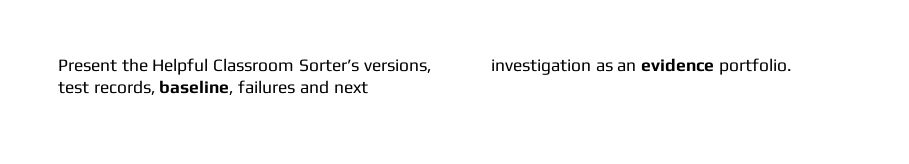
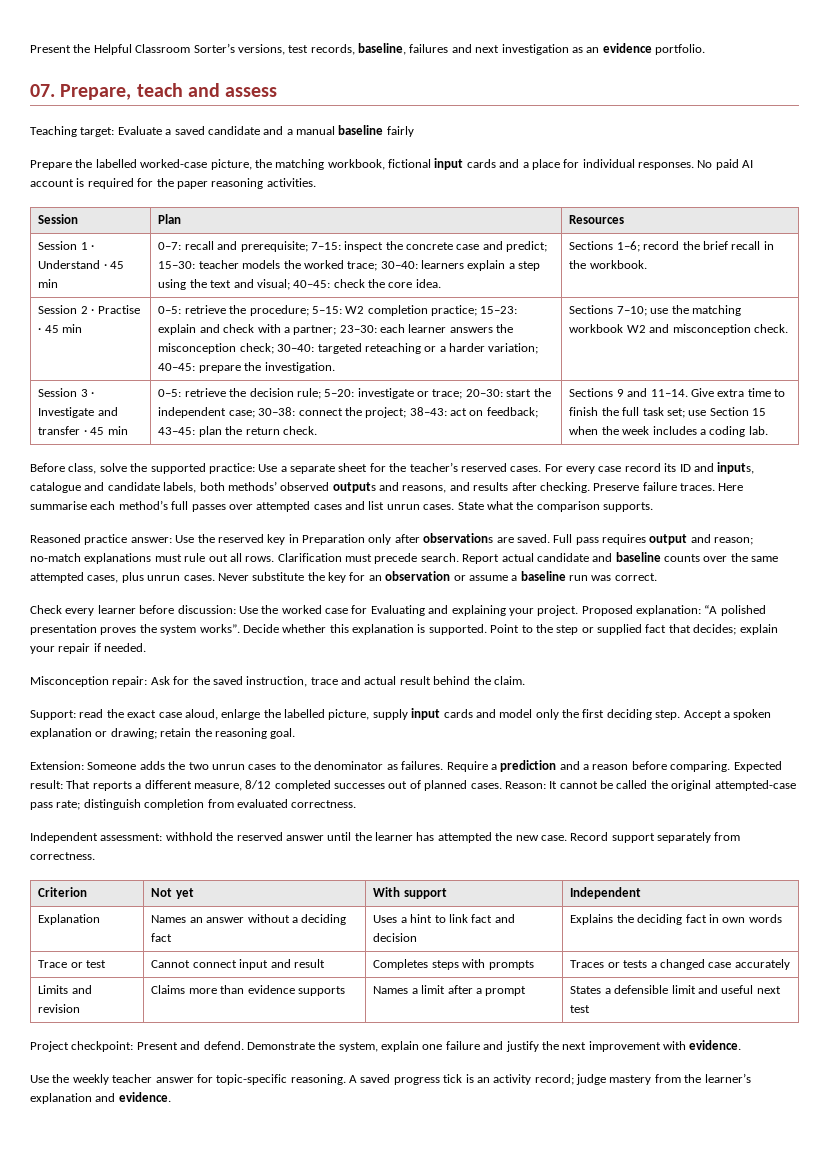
+ 07. Prepare, teach and assess
+ Teaching target: Evaluate a saved candidate and a manual baseline fairly
+ Prepare the labelled worked-case picture, the matching workbook, fictional input cards and a place for individual responses. No paid AI account is required for the paper reasoning activities.
+ Session | Plan | Resources
+ Session 1 · Understand · 45 min | 0–7: recall and prerequisite; 7–15: inspect the concrete case and predict; 15–30: teacher models the worked trace; 30–40: learners explain a step using the text and visual; 40–45: check the core idea. | Sections 1–6; record the brief recall in the workbook.
+ Session 2 · Practise · 45 min | 0–5: retrieve the procedure; 5–15: W2 completion practice; 15–23: explain and check with a partner; 23–30: each learner answers the misconception check; 30–40: targeted reteaching or a harder variation; 40–45: prepare the investigation. | Sections 7–10; use the matching workbook W2 and misconception check.
+ Session 3 · Investigate and transfer · 45 min | 0–5: retrieve the decision rule; 5–20: investigate or trace; 20–30: start the independent case; 30–38: connect the project; 38–43: act on feedback; 43–45: plan the return check. | Sections 9 and 11–14. Give extra time to finish the full task set; use Section 15 when the week includes a coding lab.
+ Before class, solve the supported practice: Use a separate sheet for the teacher’s reserved cases. For every case record its ID and inputs, catalogue and candidate labels, both methods’ observed outputs and reasons, and results after checking. Preserve failure traces. Here summarise each method’s full passes over attempted cases and list unrun cases. State what the comparison supports.
+ Reasoned practice answer: Use the reserved key in Preparation only after observations are saved. Full pass requires output and reason; no-match explanations must rule out all rows. Clarification must precede search. Report actual candidate and baseline counts over the same attempted cases, plus unrun cases. Never substitute the key for an observation or assume a baseline run was correct.
+ Check every learner before discussion: Use the worked case for Evaluating and explaining your project. Proposed explanation: “A polished presentation proves the system works”. Decide whether this explanation is supported. Point to the step or supplied fact that decides; explain your repair if needed.
+ Misconception repair: Ask for the saved instruction, trace and actual result behind the claim.
+ Support: read the exact case aloud, enlarge the labelled picture, supply input cards and model only the first deciding step. Accept a spoken explanation or drawing; retain the reasoning goal.
+ Extension: Someone adds the two unrun cases to the denominator as failures. Require a prediction and a reason before comparing. Expected result: That reports a different measure, 8/12 completed successes out of planned cases. Reason: It cannot be called the original attempted-case pass rate; distinguish completion from evaluated correctness.
+ Independent assessment: withhold the reserved answer until the learner has attempted the new case. Record support separately from correctness.
+ Criterion | Not yet | With support | Independent
+ Explanation | Names an answer without a deciding fact | Uses a hint to link fact and decision | Explains the deciding fact in own words
+ Trace or test | Cannot connect input and result | Completes steps with prompts | Traces or tests a changed case accurately
+ Limits and revision | Claims more than evidence supports | Names a limit after a prompt | States a defensible limit and useful next test
+ Project checkpoint: Present and defend. Demonstrate the system, explain one failure and justify the next improvement with evidence.
+ Use the weekly teacher answer for topic-specific reasoning. A saved progress tick is an activity record; judge mastery from the learner’s explanation and evidence.

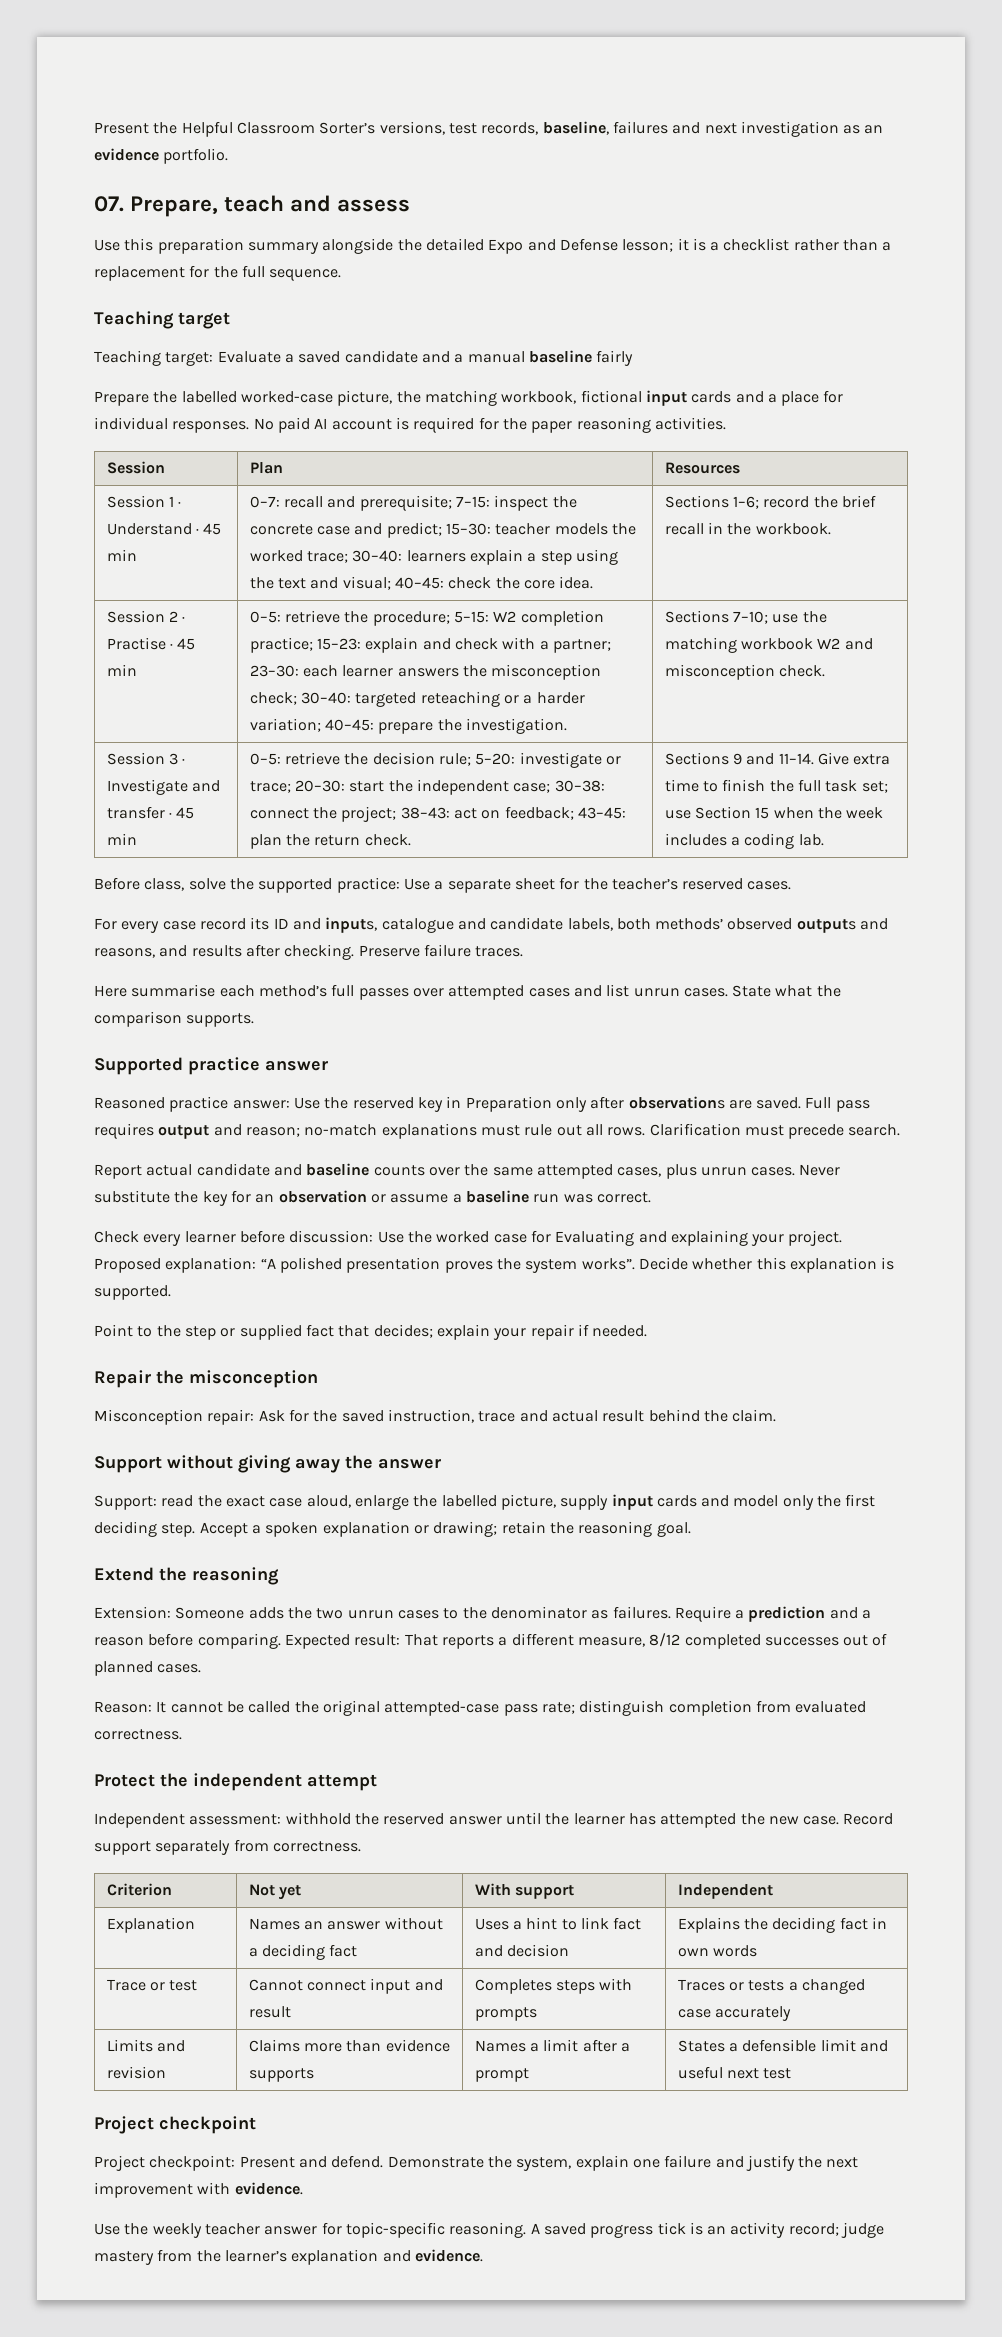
+ Use this preparation summary alongside the detailed Expo and Defense lesson; it is a checklist rather than a replacement for the full sequence.
+ Teaching target
- Before class, solve the supported practice: Use a separate sheet for the teacher’s reserved cases. For every case record its ID and inputs, catalogue and candidate labels, both methods’ observed outputs and reasons, and results after checking.
+ Before class, solve the supported practice: Use a separate sheet for the teacher’s reserved cases.
+ For every case record its ID and inputs, catalogue and candidate labels, both methods’ observed outputs and reasons, and results after checking.
- Preserve failure traces. Here summarise each method’s full passes over attempted cases and list unrun cases.
+ Preserve failure traces.
+ Here summarise each method’s full passes over attempted cases and list unrun cases.
+ Supported practice answer
- Clarification must precede search. Report actual candidate and baseline counts over the same attempted cases, plus unrun cases.
+ Clarification must precede search.
+ Report actual candidate and baseline counts over the same attempted cases, plus unrun cases.
- Decide whether this explanation is supported. Point to the step or supplied fact that decides; explain your repair if needed.
+ Decide whether this explanation is supported.
+ Point to the step or supplied fact that decides; explain your repair if needed.
+ Repair the misconception
+ Support without giving away the answer
+ Extend the reasoning
- Expected result: That reports a different measure, 8/12 completed successes out of planned cases. Reason: It cannot be called the original attempted-case pass rate; distinguish completion from evaluated correctness.
+ Expected result: That reports a different measure, 8/12 completed successes out of planned cases.
+ Reason: It cannot be called the original attempted-case pass rate; distinguish completion from evaluated correctness.
+ Protect the independent attempt
+ Project checkpoint

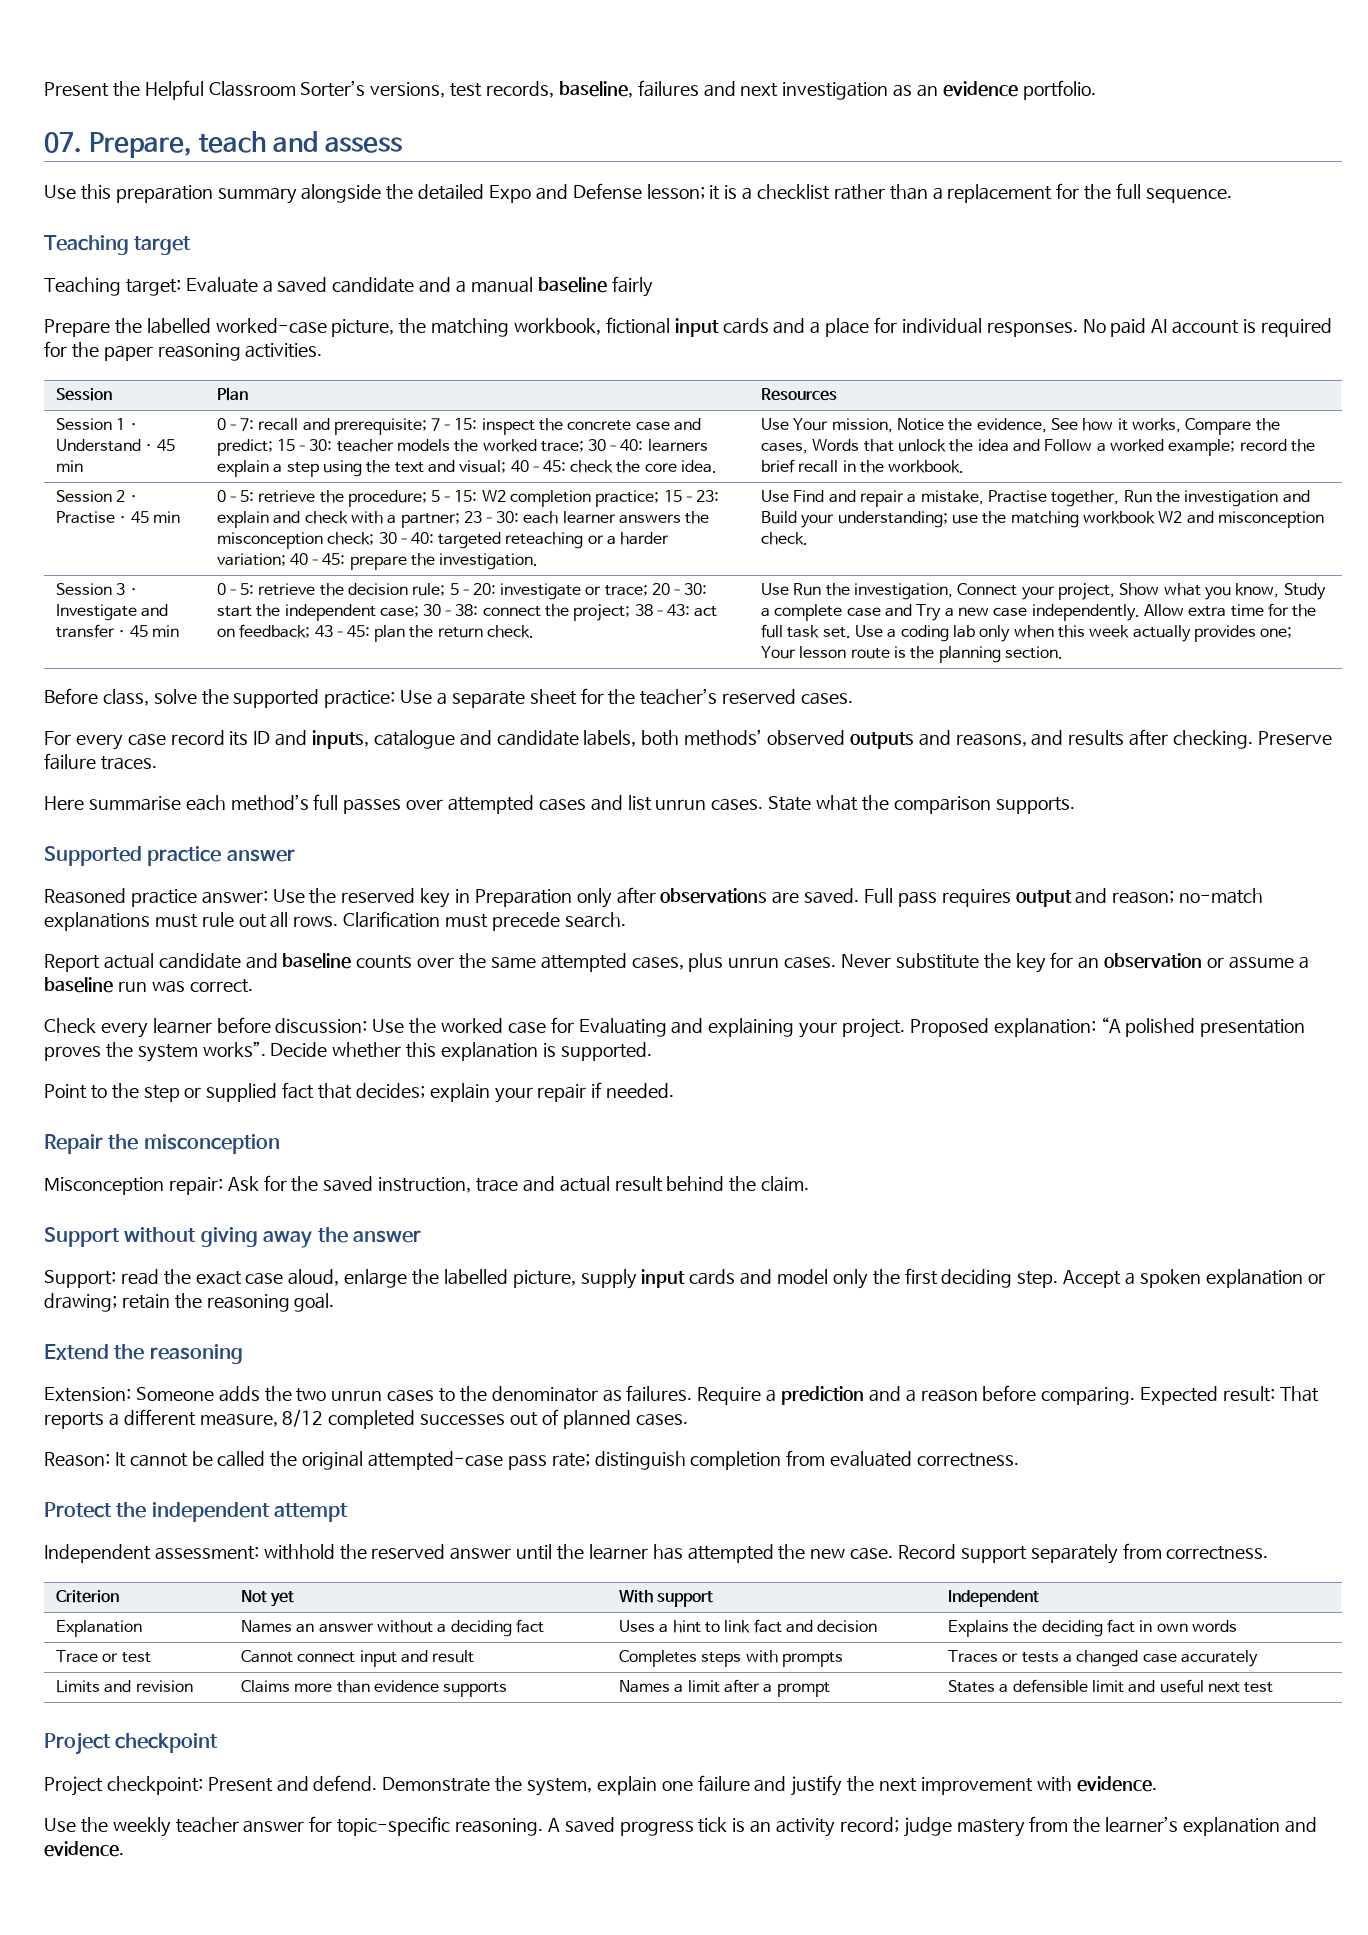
- Sections 1–6; record the brief recall in the workbook.
+ Use Your mission, Notice the evidence, See how it works, Compare the cases, Words that unlock the idea and Follow a worked example; record the brief recall in the workbook.
- Sections 7–10; use the matching workbook W2 and misconception check.
+ Use Find and repair a mistake, Practise together, Run the investigation and Build your understanding; use the matching workbook W2 and misconception check.
- Sections 9 and 11–14. Give extra time to finish the full task set; use Section 15 when the week includes a coding lab.
+ Use Run the investigation, Connect your project, Show what you know, Study a complete case and Try a new case independently. Allow extra time for the full task set. Use a coding lab only when this week actually provides one; Your lesson route is the planning section.

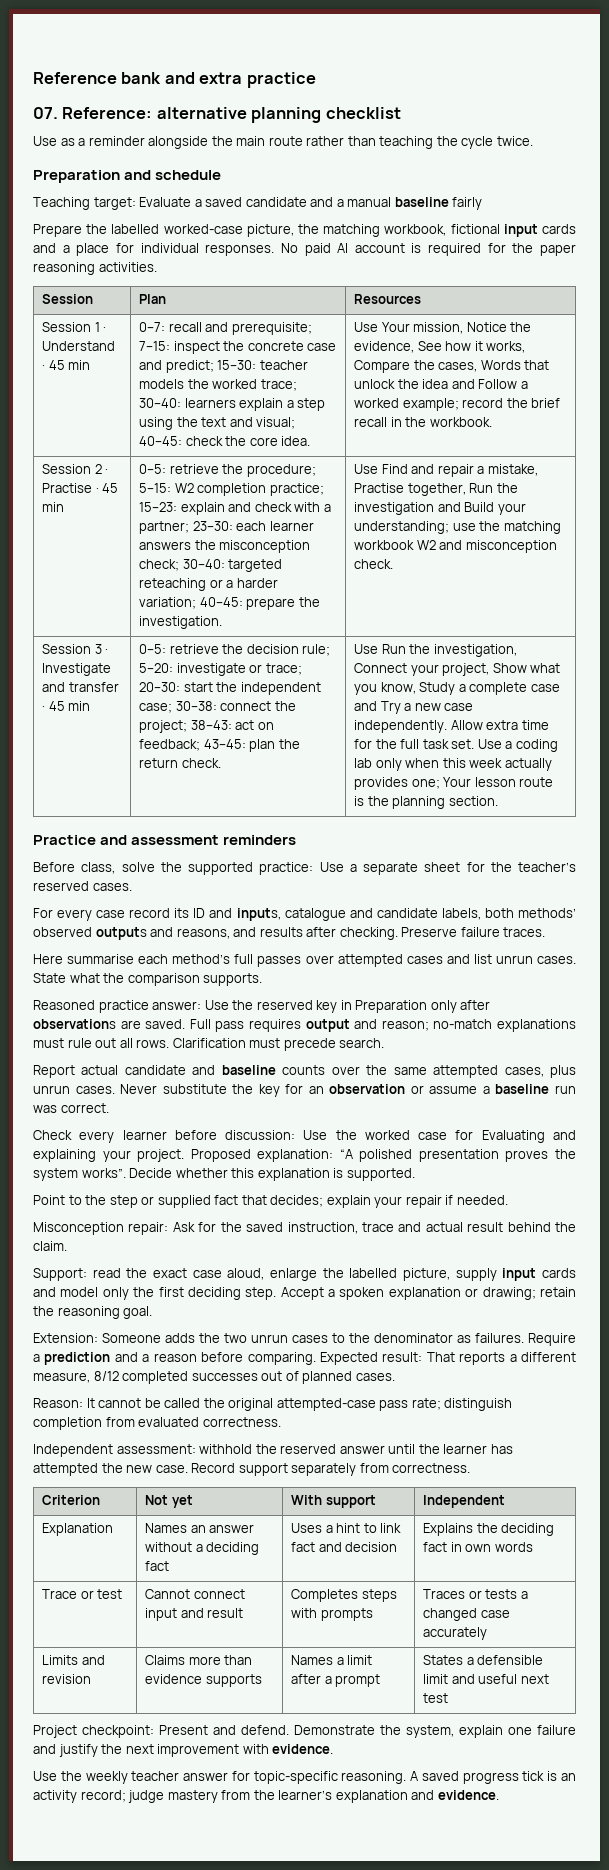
- Present the Helpful Classroom Sorter’s versions, test records, baseline, failures and next investigation as an evidence portfolio.
- 07. Prepare, teach and assess
- Use this preparation summary alongside the detailed Expo and Defense lesson; it is a checklist rather than a replacement for the full sequence.
- Teaching target
+ Reference bank and extra practice
+ 07. Reference: alternative planning checklist
+ Use as a reminder alongside the main route rather than teaching the cycle twice.
+ Preparation and schedule
+ Practice and assessment reminders
- Supported practice answer
- Repair the misconception
- Support without giving away the answer
- Extend the reasoning
- Protect the independent attempt
- Project checkpoint

